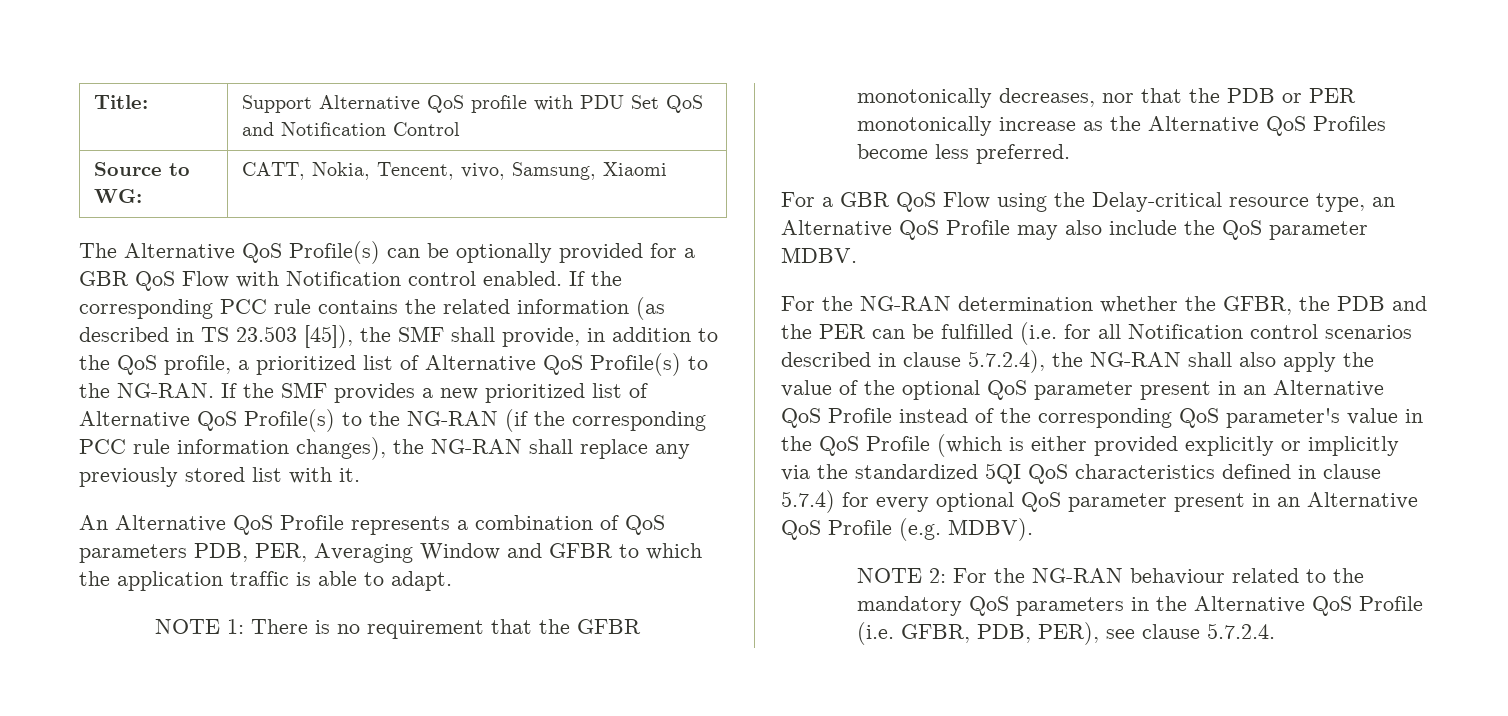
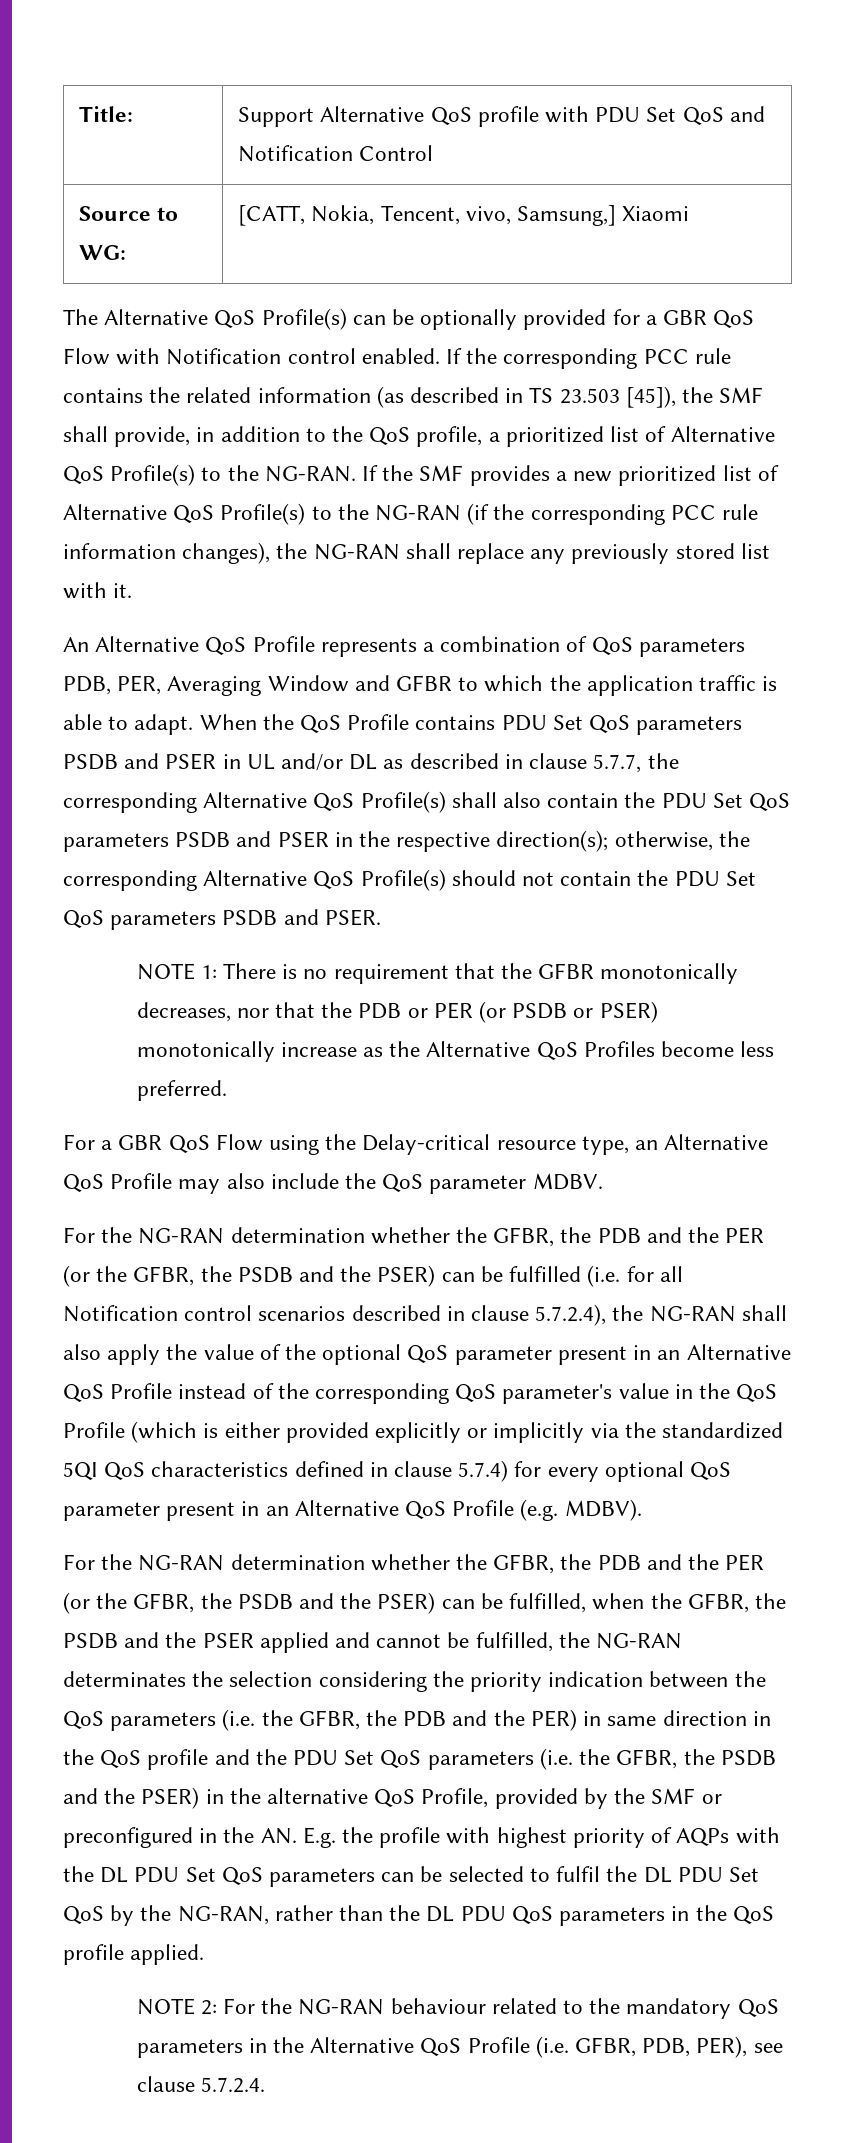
- Source to WG: | CATT, Nokia, Tencent, vivo, Samsung, Xiaomi
+ Source to WG: | [CATT, Nokia, Tencent, vivo, Samsung,] Xiaomi
+ When the QoS Profile contains PDU Set QoS parameters PSDB and PSER in UL and/or DL as described in clause 5.7.7, the corresponding Alternative QoS Profile(s) shall also contain the PDU Set QoS parameters PSDB and PSER in the respective direction(s); otherwise, the corresponding Alternative QoS Profile(s) should not contain the PDU Set QoS parameters PSDB and PSER.
- NOTE 1: There is no requirement that the GFBR monotonically decreases, nor that the PDB or PER monotonically increase as the Alternative QoS Profiles become less preferred.
+ NOTE 1: There is no requirement that the GFBR monotonically decreases, nor that the PDB or PER (or PSDB or PSER) monotonically increase as the Alternative QoS Profiles become less preferred.
- For the NG-RAN determination whether the GFBR, the PDB and the PER can be fulfilled (i.e. for all Notification control scenarios described in clause 5.7.2.4), the NG-RAN shall also apply the value of the optional QoS parameter present in an Alternative QoS Profile instead of the corresponding QoS parameter's value in the QoS Profile (which is either provided explicitly or implicitly via the standardized 5QI QoS characteristics defined in clause 5.7.4) for every optional QoS parameter present in an Alternative QoS Profile (e.g. MDBV).
+ For the NG-RAN determination whether the GFBR, the PDB and the PER (or the GFBR, the PSDB and the PSER) can be fulfilled (i.e. for all Notification control scenarios described in clause 5.7.2.4), the NG-RAN shall also apply the value of the optional QoS parameter present in an Alternative QoS Profile instead of the corresponding QoS parameter's value in the QoS Profile (which is either provided explicitly or implicitly via the standardized 5QI QoS characteristics defined in clause 5.7.4) for every optional QoS parameter present in an Alternative QoS Profile (e.g. MDBV).
+ For the NG-RAN determination whether the GFBR, the PDB and the PER (or the GFBR, the PSDB and the PSER) can be fulfilled, when the GFBR, the PSDB and the PSER applied and cannot be fulfilled, the NG-RAN determinates the selection considering the priority indication between the QoS parameters (i.e. the GFBR, the PDB and the PER) in same direction in the QoS profile and the PDU Set QoS parameters (i.e. the GFBR, the PSDB and the PSER) in the alternative QoS Profile, provided by the SMF or preconfigured in the AN. E.g. the profile with highest priority of AQPs with the DL PDU Set QoS parameters can be selected to fulfil the DL PDU Set QoS by the NG-RAN, rather than the DL PDU QoS parameters in the QoS profile applied.

